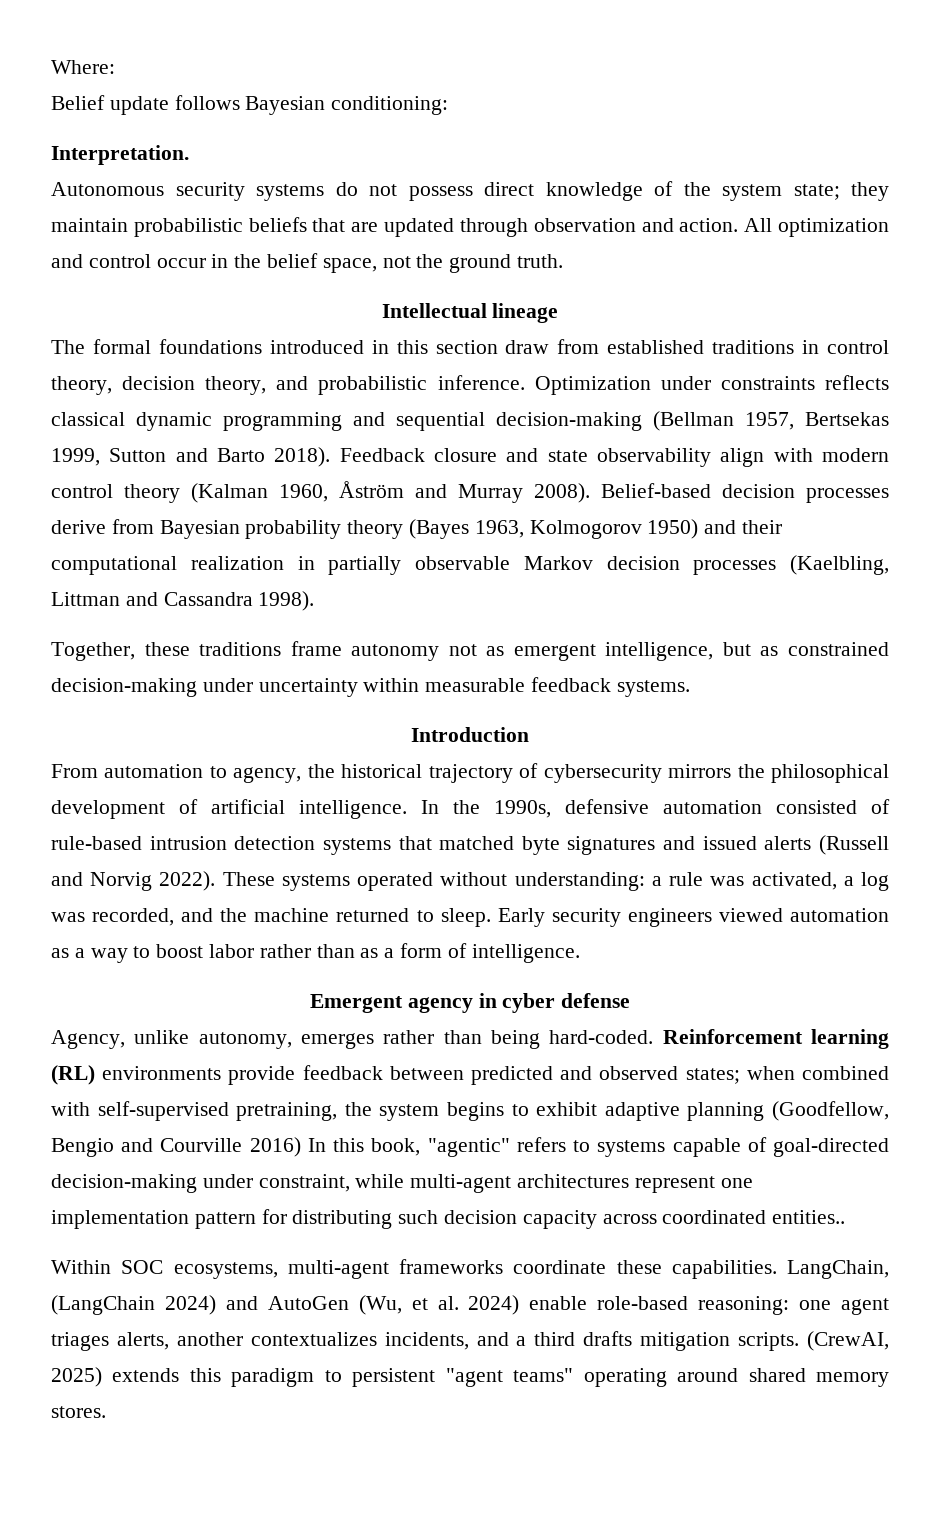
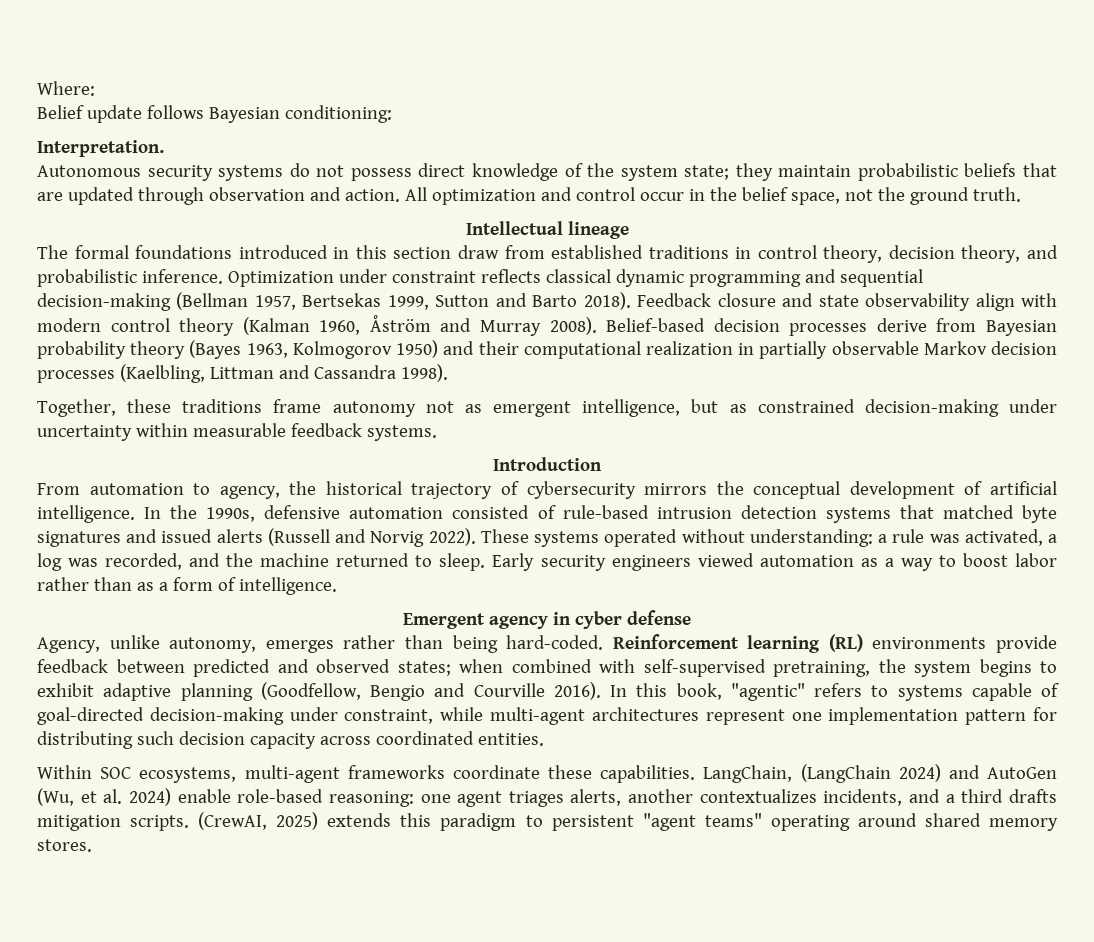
- Optimization under constraints reflects classical dynamic programming and sequential decision-making (Bellman 1957, Bertsekas 1999, Sutton and Barto 2018).
+ Optimization under constraint reflects classical dynamic programming and sequential decision-making (Bellman 1957, Bertsekas 1999, Sutton and Barto 2018).
- From automation to agency, the historical trajectory of cybersecurity mirrors the philosophical development of artificial intelligence.
+ From automation to agency, the historical trajectory of cybersecurity mirrors the conceptual development of artificial intelligence.
- Reinforcement learning (RL) environments provide feedback between predicted and observed states; when combined with self-supervised pretraining, the system begins to exhibit adaptive planning (Goodfellow, Bengio and Courville 2016) In this book, "agentic" refers to systems capable of goal-directed decision-making under constraint, while multi-agent architectures represent one implementation pattern for distributing such decision capacity across coordinated entities..
+ Reinforcement learning (RL) environments provide feedback between predicted and observed states; when combined with self-supervised pretraining, the system begins to exhibit adaptive planning (Goodfellow, Bengio and Courville 2016). In this book, "agentic" refers to systems capable of goal-directed decision-making under constraint, while multi-agent architectures represent one implementation pattern for distributing such decision capacity across coordinated entities.

